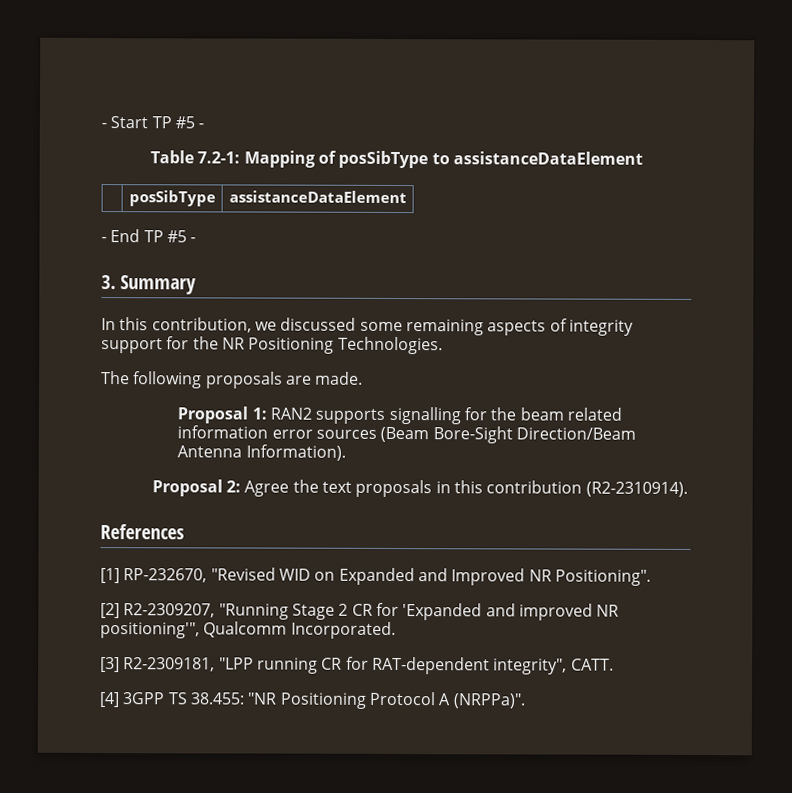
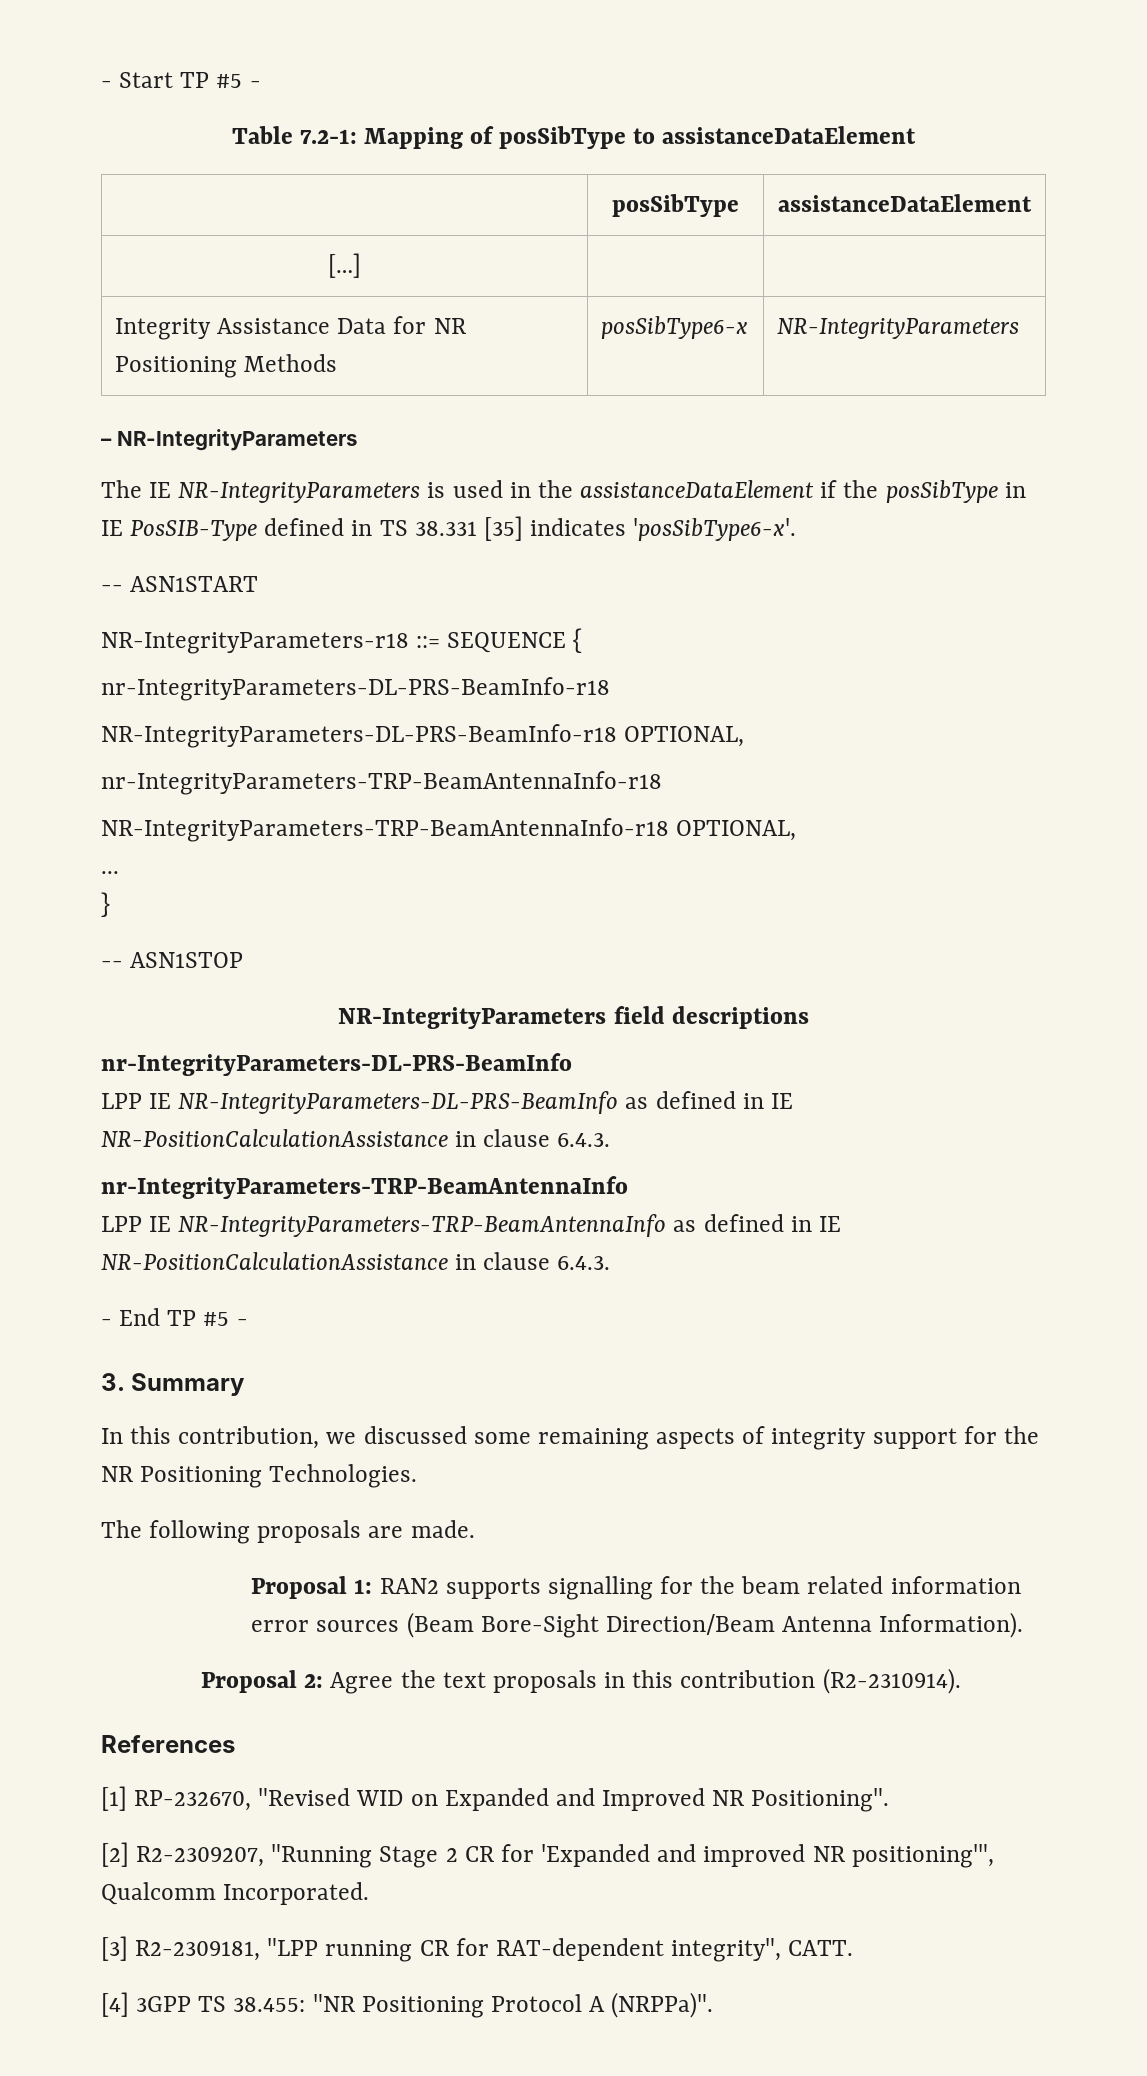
+ […] | |
+ Integrity Assistance Data for NR Positioning Methods | posSibType6-x | NR-IntegrityParameters
+ – NR-IntegrityParameters
+ The IE NR-IntegrityParameters is used in the assistanceDataElement if the posSibType in IE PosSIB-Type defined in TS 38.331 [35] indicates 'posSibType6-x'.
+ -- ASN1START
+ NR-IntegrityParameters-r18 ::= SEQUENCE {
+ nr-IntegrityParameters-DL-PRS-BeamInfo-r18
+ NR-IntegrityParameters-DL-PRS-BeamInfo-r18 OPTIONAL,
+ nr-IntegrityParameters-TRP-BeamAntennaInfo-r18
+ NR-IntegrityParameters-TRP-BeamAntennaInfo-r18 OPTIONAL,
+ ...
+ }
+ -- ASN1STOP
+ NR-IntegrityParameters field descriptions
+ nr-IntegrityParameters-DL-PRS-BeamInfo
+ LPP IE NR-IntegrityParameters-DL-PRS-BeamInfo as defined in IE NR-PositionCalculationAssistance in clause 6.4.3.
+ nr-IntegrityParameters-TRP-BeamAntennaInfo
+ LPP IE NR-IntegrityParameters-TRP-BeamAntennaInfo as defined in IE NR-PositionCalculationAssistance in clause 6.4.3.

